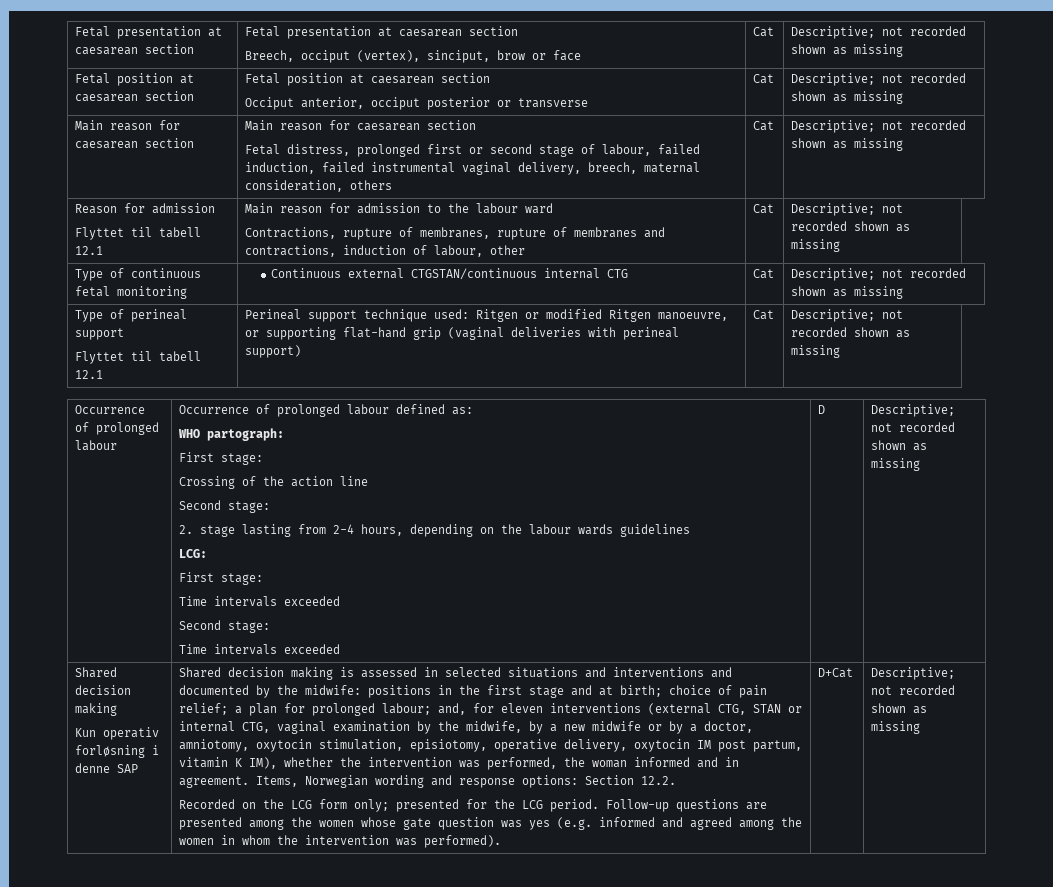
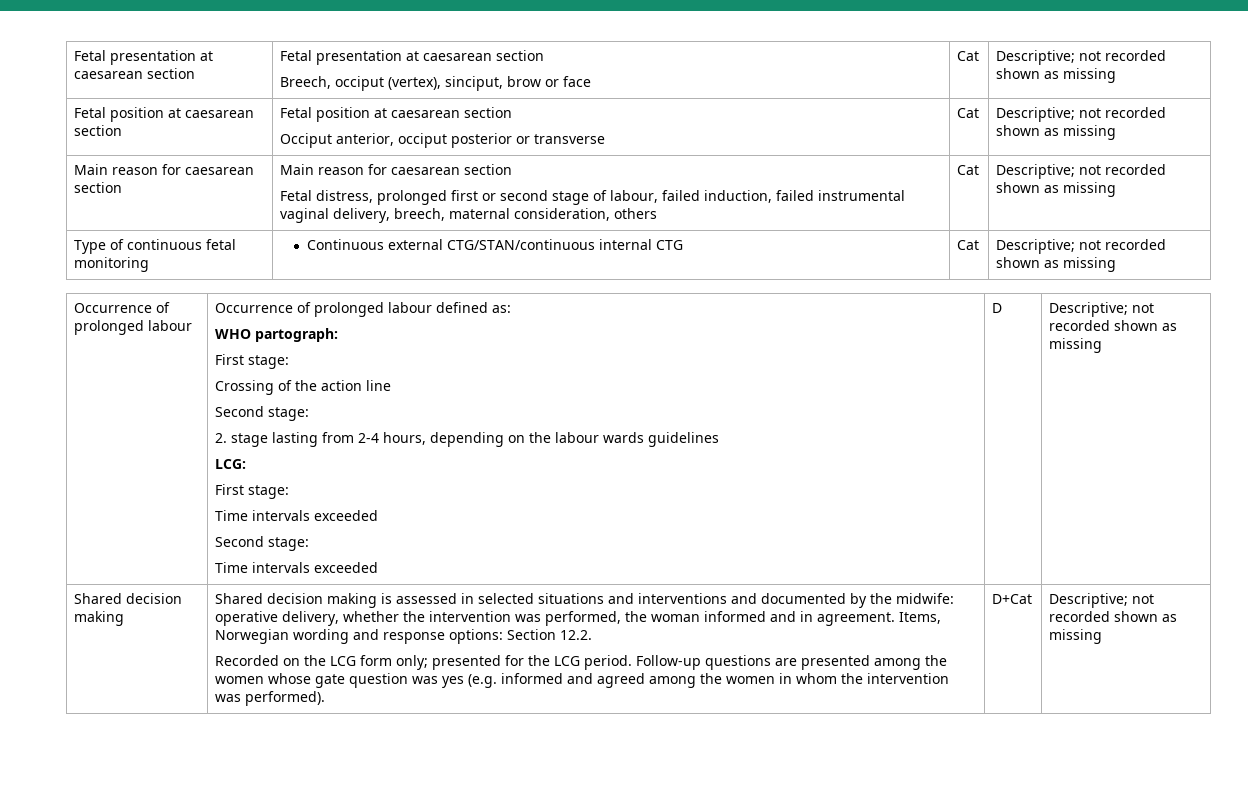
- Reason for admission
- Flyttet til tabell 12.1 | Main reason for admission to the labour ward
- Contractions, rupture of membranes, rupture of membranes and contractions, induction of labour, other | Cat | Descriptive; not recorded shown as missing
- Type of continuous fetal monitoring | Continuous external CTGSTAN/continuous internal CTG | Cat | Descriptive; not recorded shown as missing
+ Type of continuous fetal monitoring | Continuous external CTG/STAN/continuous internal CTG | Cat | Descriptive; not recorded shown as missing
- Type of perineal support
- Flyttet til tabell 12.1 | Perineal support technique used: Ritgen or modified Ritgen manoeuvre, or supporting flat-hand grip (vaginal deliveries with perineal support) | Cat | Descriptive; not recorded shown as missing
- Kun operativ forløsning i denne SAP
- Shared decision making is assessed in selected situations and interventions and documented by the midwife: positions in the first stage and at birth; choice of pain relief; a plan for prolonged labour; and, for eleven interventions (external CTG, STAN or internal CTG, vaginal examination by the midwife, by a new midwife or by a doctor, amniotomy, oxytocin stimulation, episiotomy, operative delivery, oxytocin IM post partum, vitamin K IM), whether the intervention was performed, the woman informed and in agreement.
+ Shared decision making is assessed in selected situations and interventions and documented by the midwife: operative delivery, whether the intervention was performed, the woman informed and in agreement.

